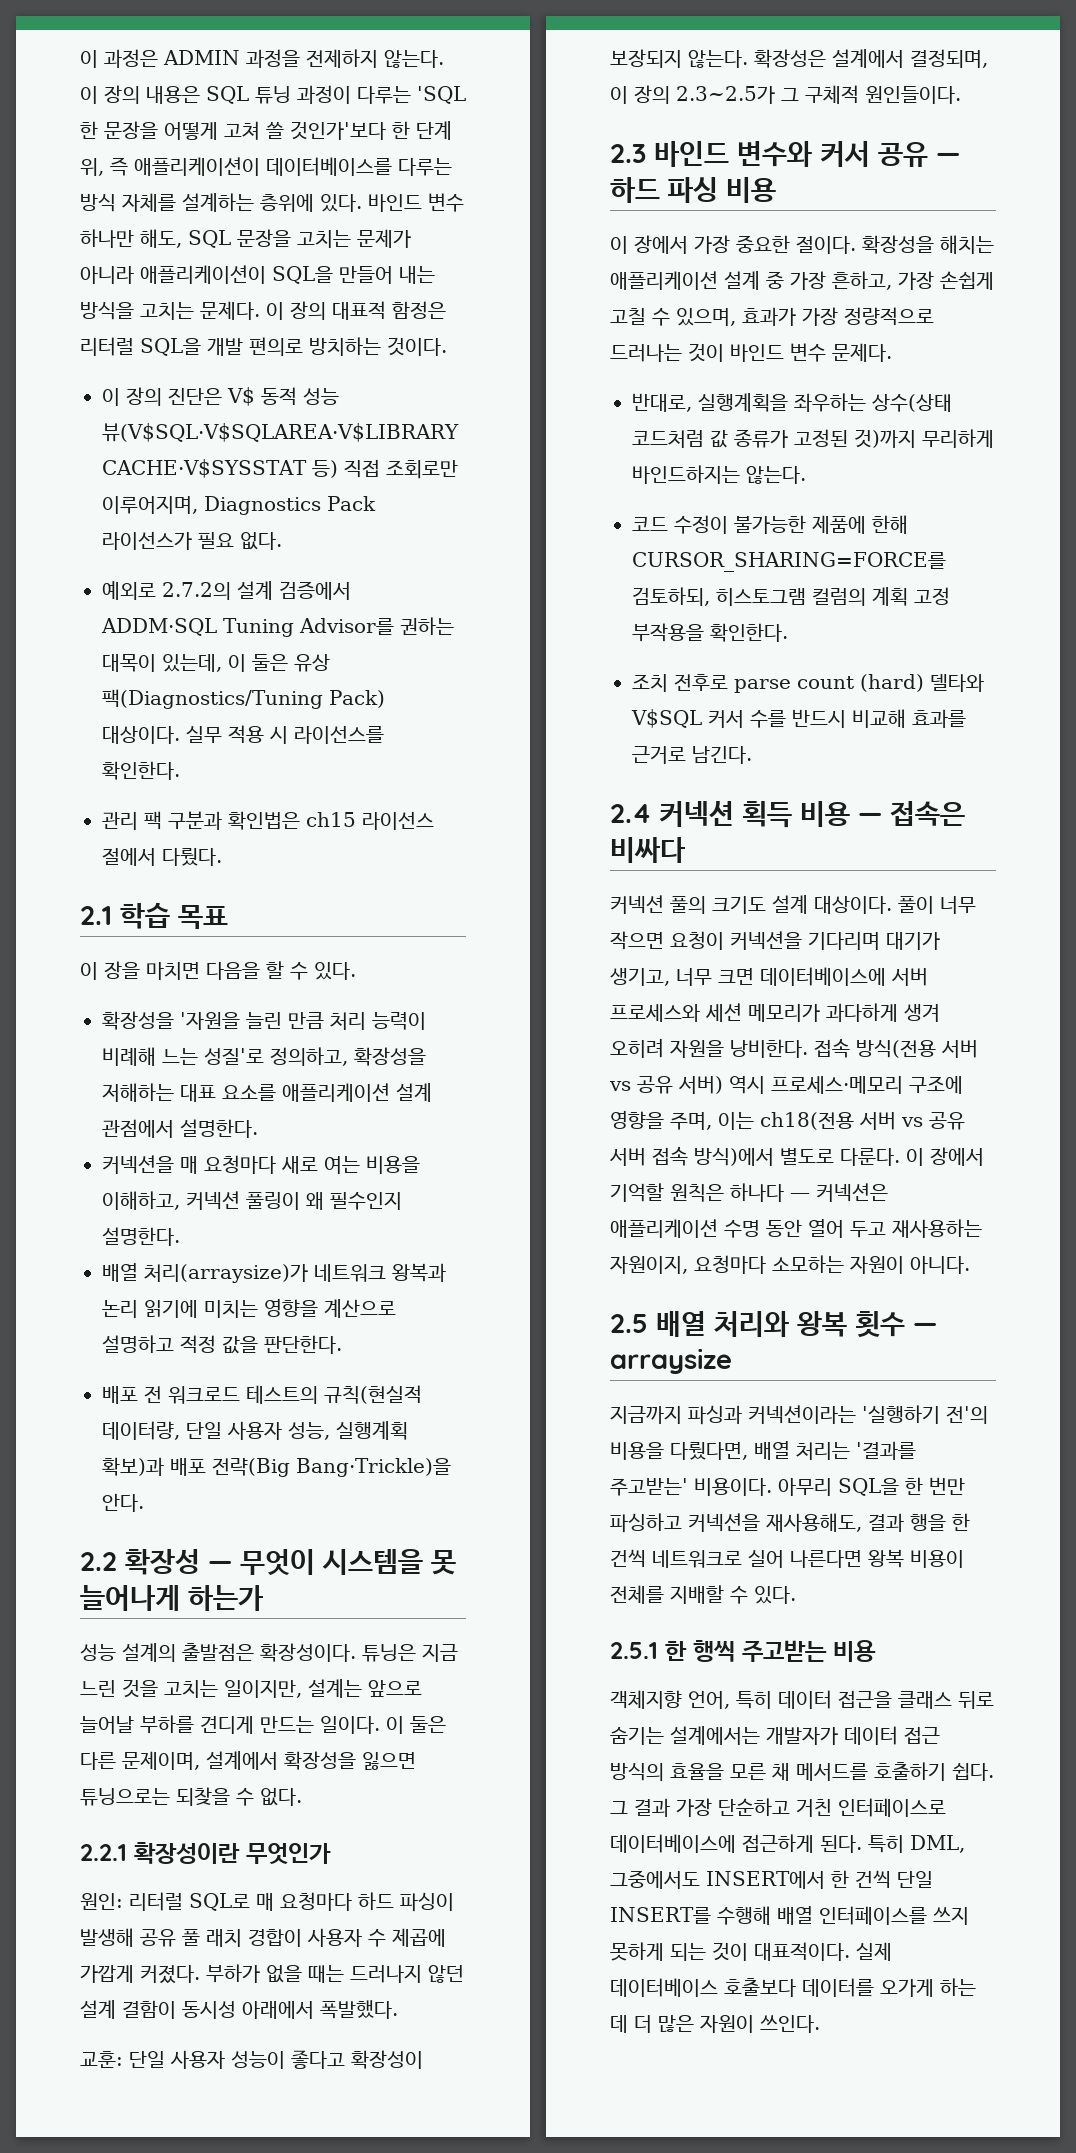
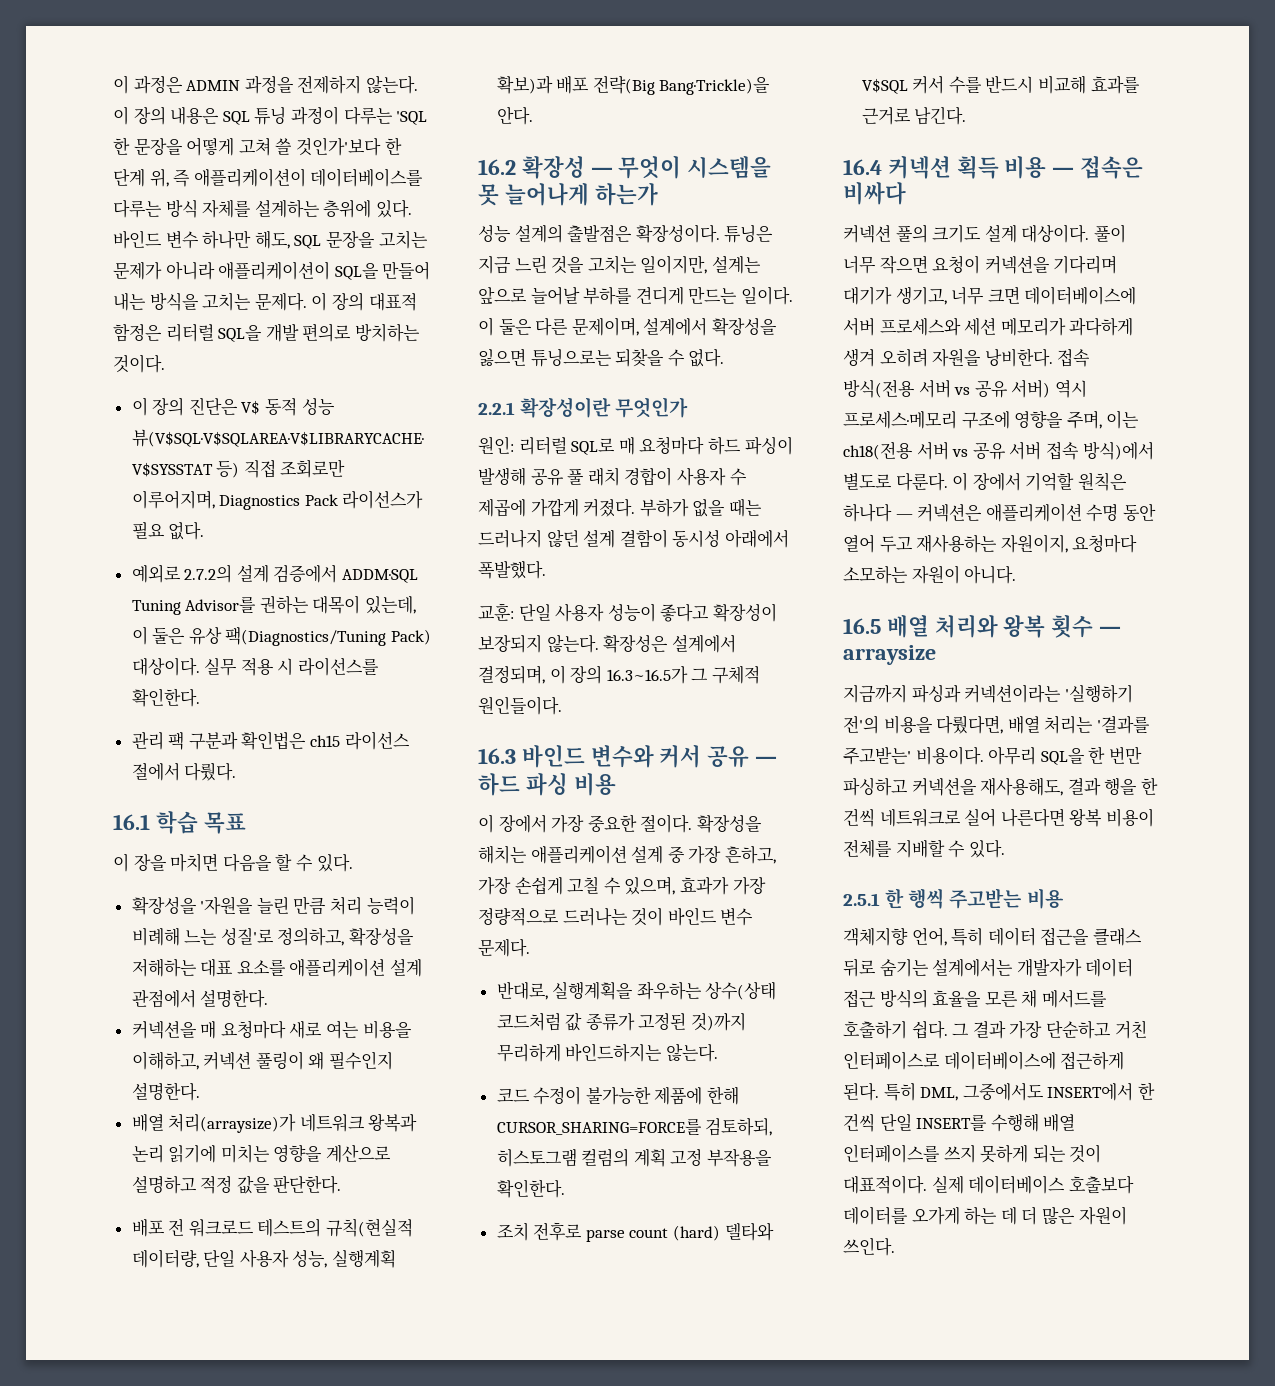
- 2.1 학습 목표
+ 16.1 학습 목표
- 2.2 확장성 — 무엇이 시스템을 못 늘어나게 하는가
+ 16.2 확장성 — 무엇이 시스템을 못 늘어나게 하는가
- 확장성은 설계에서 결정되며, 이 장의 2.3~2.5가 그 구체적 원인들이다.
+ 확장성은 설계에서 결정되며, 이 장의 16.3~16.5가 그 구체적 원인들이다.
- 2.3 바인드 변수와 커서 공유 — 하드 파싱 비용
+ 16.3 바인드 변수와 커서 공유 — 하드 파싱 비용
- 2.4 커넥션 획득 비용 — 접속은 비싸다
+ 16.4 커넥션 획득 비용 — 접속은 비싸다
- 2.5 배열 처리와 왕복 횟수 — arraysize
+ 16.5 배열 처리와 왕복 횟수 — arraysize

